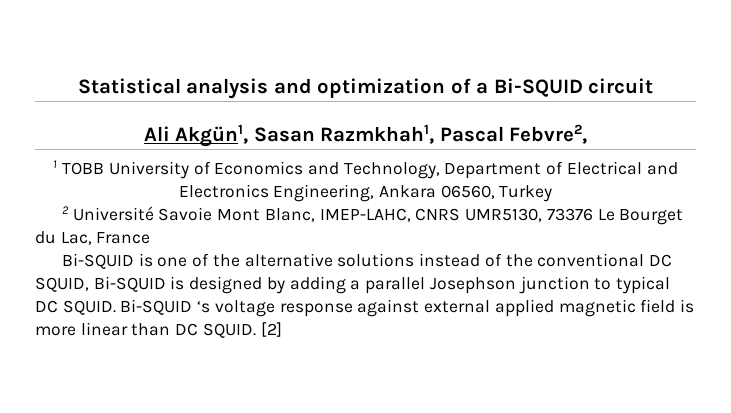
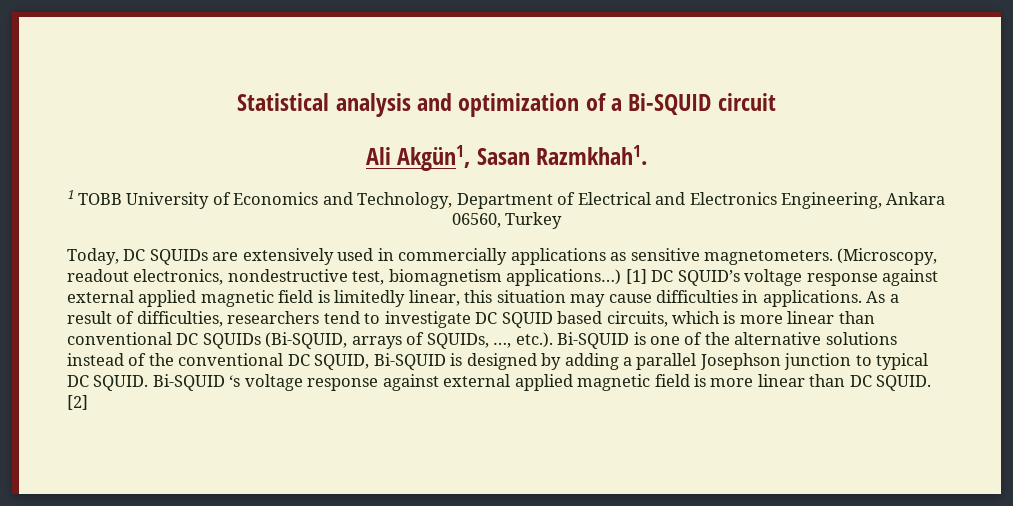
- Ali Akgün1, Sasan Razmkhah1, Pascal Febvre2,
+ Ali Akgün1, Sasan Razmkhah1.
- 2 Université Savoie Mont Blanc, IMEP-LAHC, CNRS UMR5130, 73376 Le Bourget du Lac, France
- Bi-SQUID is one of the alternative solutions instead of the conventional DC SQUID, Bi-SQUID is designed by adding a parallel Josephson junction to typical DC SQUID.
+ Today, DC SQUIDs are extensively used in commercially applications as sensitive magnetometers. (Microscopy, readout electronics, nondestructive test, biomagnetism applications…) [1] DC SQUID’s voltage response against external applied magnetic field is limitedly linear, this situation may cause difficulties in applications. As a result of difficulties, researchers tend to investigate DC SQUID based circuits, which is more linear than conventional DC SQUIDs (Bi-SQUID, arrays of SQUIDs, …, etc.). Bi-SQUID is one of the alternative solutions instead of the conventional DC SQUID, Bi-SQUID is designed by adding a parallel Josephson junction to typical DC SQUID.

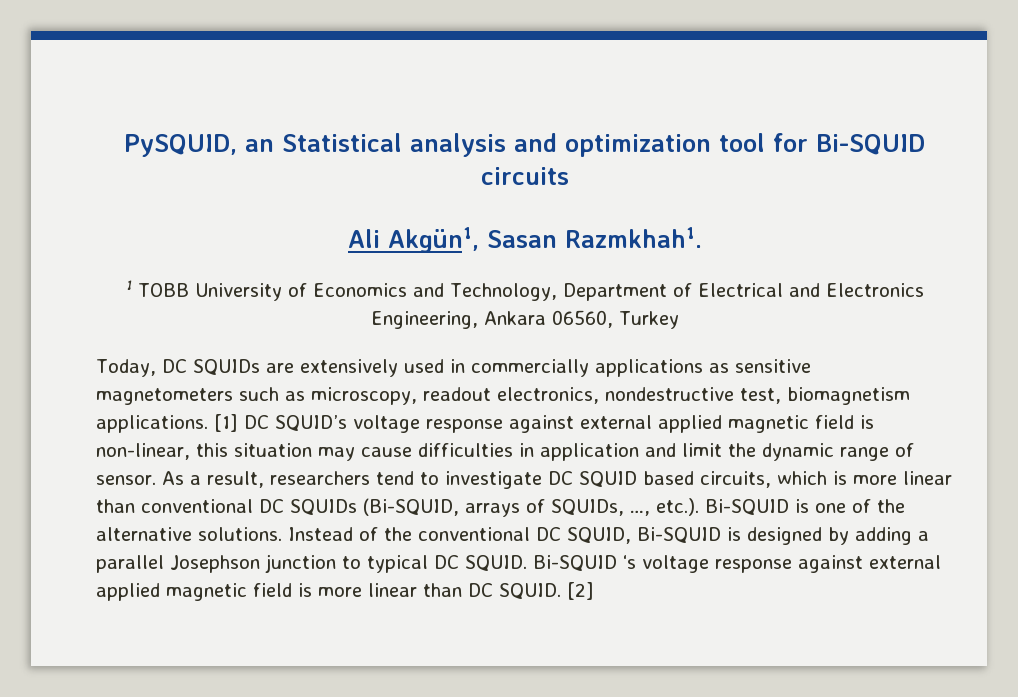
- Statistical analysis and optimization of a Bi-SQUID circuit
+ PySQUID, an Statistical analysis and optimization tool for Bi-SQUID circuits
- Today, DC SQUIDs are extensively used in commercially applications as sensitive magnetometers. (Microscopy, readout electronics, nondestructive test, biomagnetism applications…)
+ Today, DC SQUIDs are extensively used in commercially applications as sensitive magnetometers such as microscopy, readout electronics, nondestructive test, biomagnetism applications.
- [1] DC SQUID’s voltage response against external applied magnetic field is limitedly linear, this situation may cause difficulties in applications. As a result of difficulties, researchers tend to investigate DC SQUID based circuits, which is more linear than conventional DC SQUIDs (Bi-SQUID, arrays of SQUIDs, …, etc.). Bi-SQUID is one of the alternative solutions instead of the conventional DC SQUID, Bi-SQUID is designed by adding a parallel Josephson junction to typical DC SQUID.
+ [1] DC SQUID’s voltage response against external applied magnetic field is non-linear, this situation may cause difficulties in application and limit the dynamic range of sensor. As a result, researchers tend to investigate DC SQUID based circuits, which is more linear than conventional DC SQUIDs (Bi-SQUID, arrays of SQUIDs, …, etc.). Bi-SQUID is one of the alternative solutions. Instead of the conventional DC SQUID, Bi-SQUID is designed by adding a parallel Josephson junction to typical DC SQUID.

